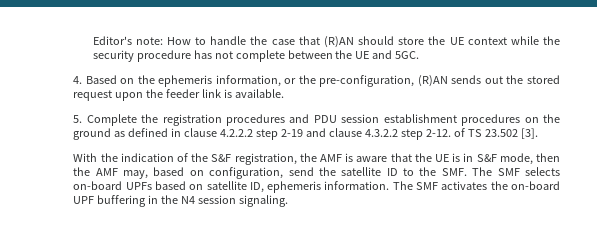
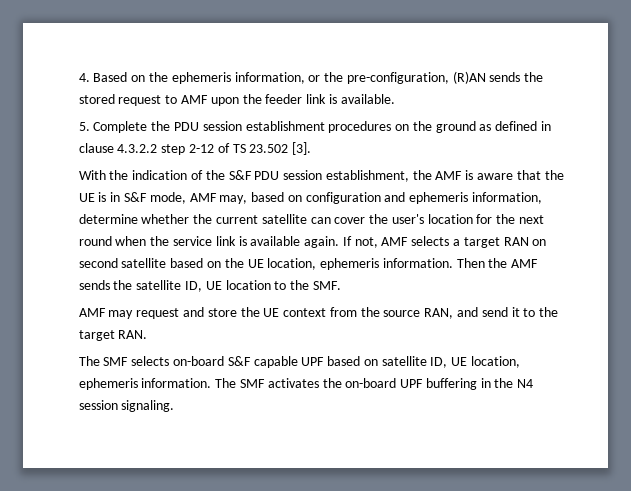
- Editor's note: How to handle the case that (R)AN should store the UE context while the security procedure has not complete between the UE and 5GC.
- 4. Based on the ephemeris information, or the pre-configuration, (R)AN sends out the stored request upon the feeder link is available.
+ 4. Based on the ephemeris information, or the pre-configuration, (R)AN sends the stored request to AMF upon the feeder link is available.
- 5. Complete the registration procedures and PDU session establishment procedures on the ground as defined in clause 4.2.2.2 step 2-19 and clause 4.3.2.2 step 2-12. of TS 23.502 [3].
+ 5. Complete the PDU session establishment procedures on the ground as defined in clause 4.3.2.2 step 2-12 of TS 23.502 [3].
- With the indication of the S&F registration, the AMF is aware that the UE is in S&F mode, then the AMF may, based on configuration, send the satellite ID to the SMF. The SMF selects on-board UPFs based on satellite ID, ephemeris information.
+ With the indication of the S&F PDU session establishment, the AMF is aware that the UE is in S&F mode, AMF may, based on configuration and ephemeris information, determine whether the current satellite can cover the user's location for the next round when the service link is available again. If not, AMF selects a target RAN on second satellite based on the UE location, ephemeris information. Then the AMF sends the satellite ID, UE location to the SMF.
+ AMF may request and store the UE context from the source RAN, and send it to the target RAN.
+ The SMF selects on-board S&F capable UPF based on satellite ID, UE location, ephemeris information.

